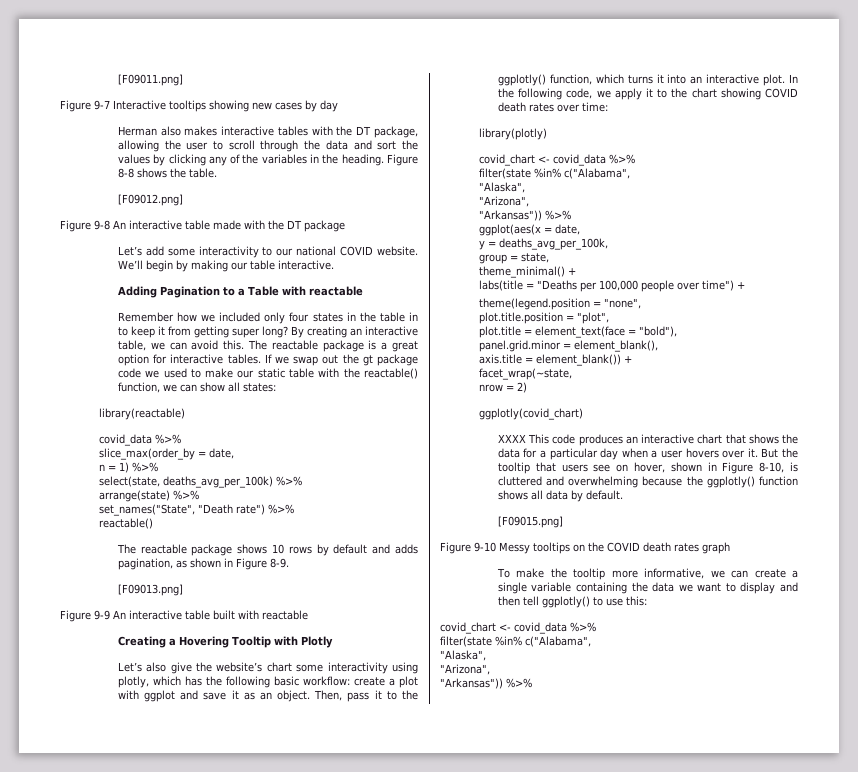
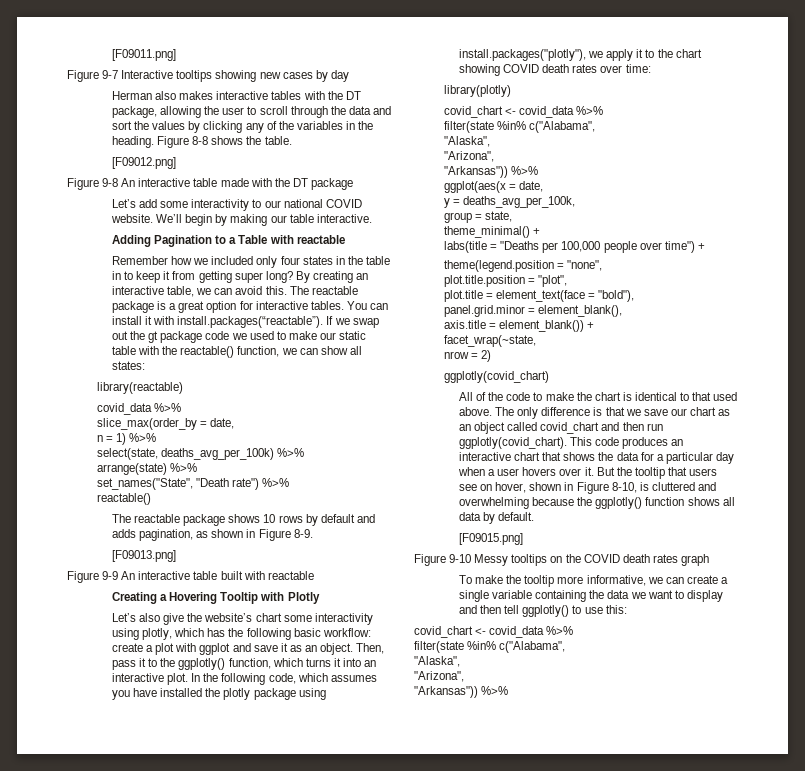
- If we swap out the gt package code we used to make our static table with the reactable() function, we can show all states:
+ You can install it with install.packages(“reactable”). If we swap out the gt package code we used to make our static table with the reactable() function, we can show all states:
- In the following code, we apply it to the chart showing COVID death rates over time:
+ In the following code, which assumes you have installed the plotly package using install.packages("plotly"), we apply it to the chart showing COVID death rates over time:
- XXXX This code produces an interactive chart that shows the data for a particular day when a user hovers over it.
+ All of the code to make the chart is identical to that used above. The only difference is that we save our chart as an object called covid_chart and then run ggplotly(covid_chart). This code produces an interactive chart that shows the data for a particular day when a user hovers over it.

